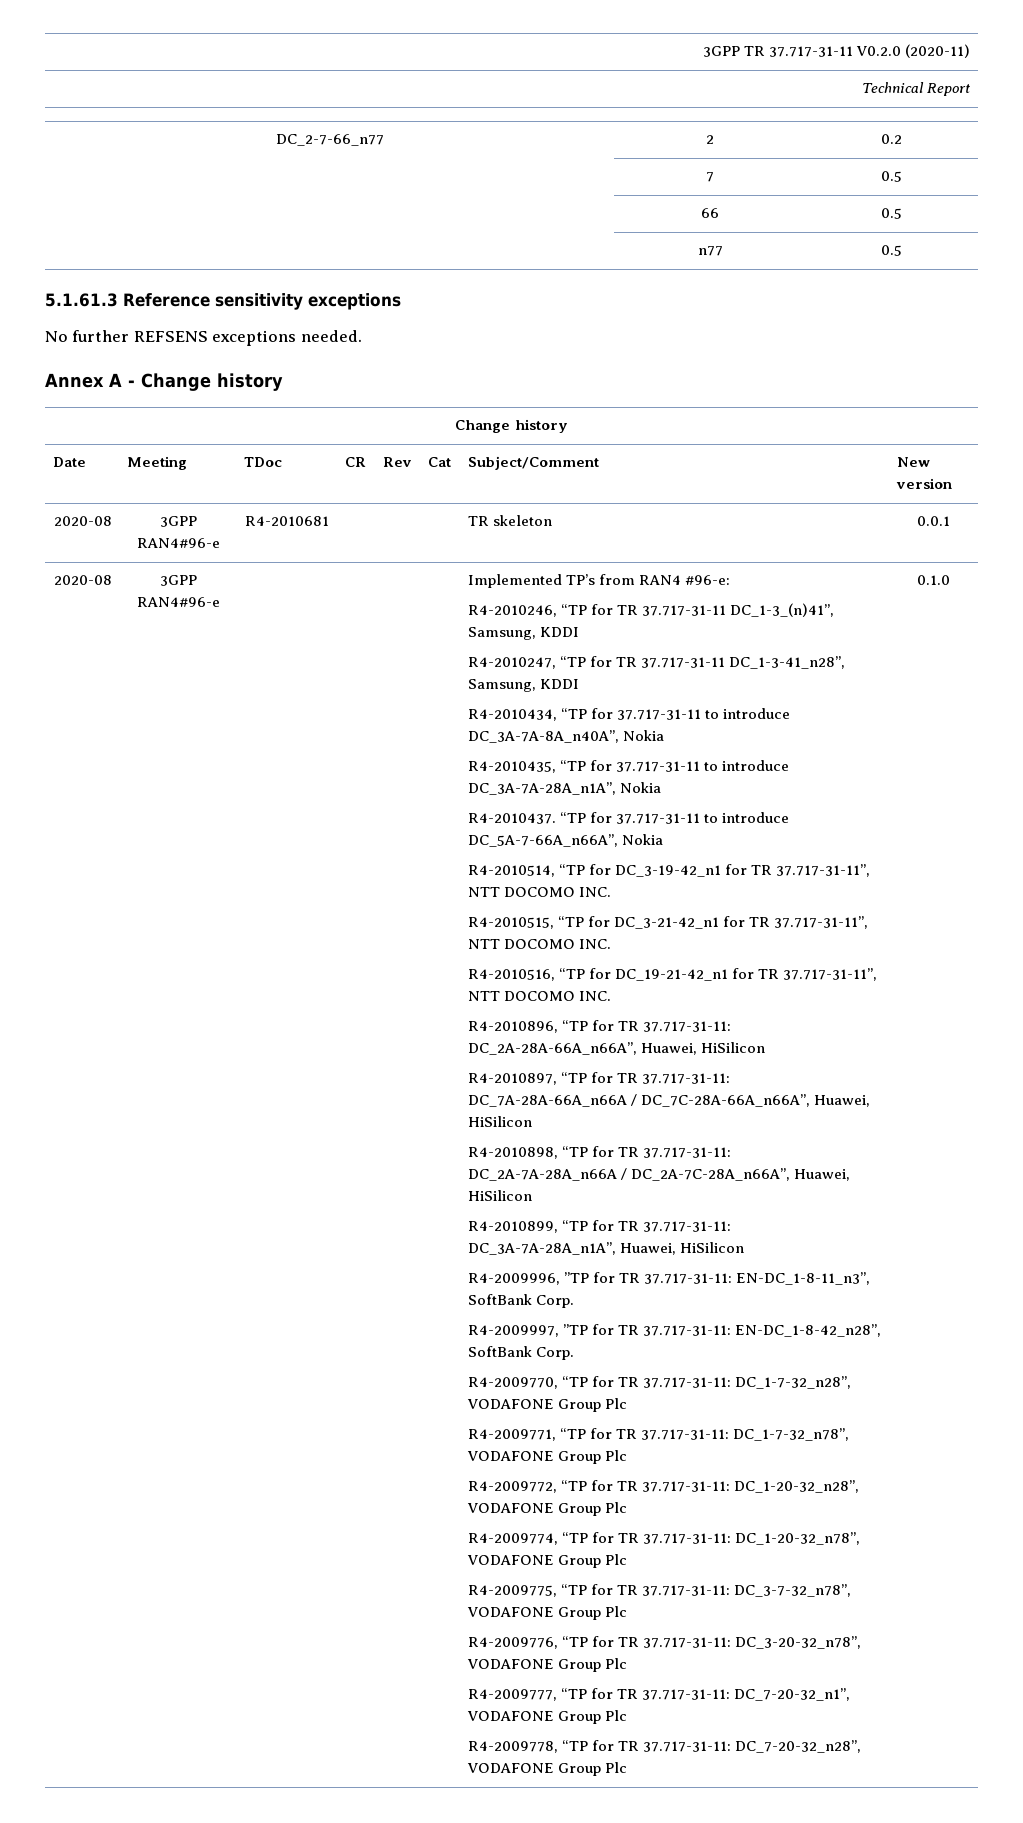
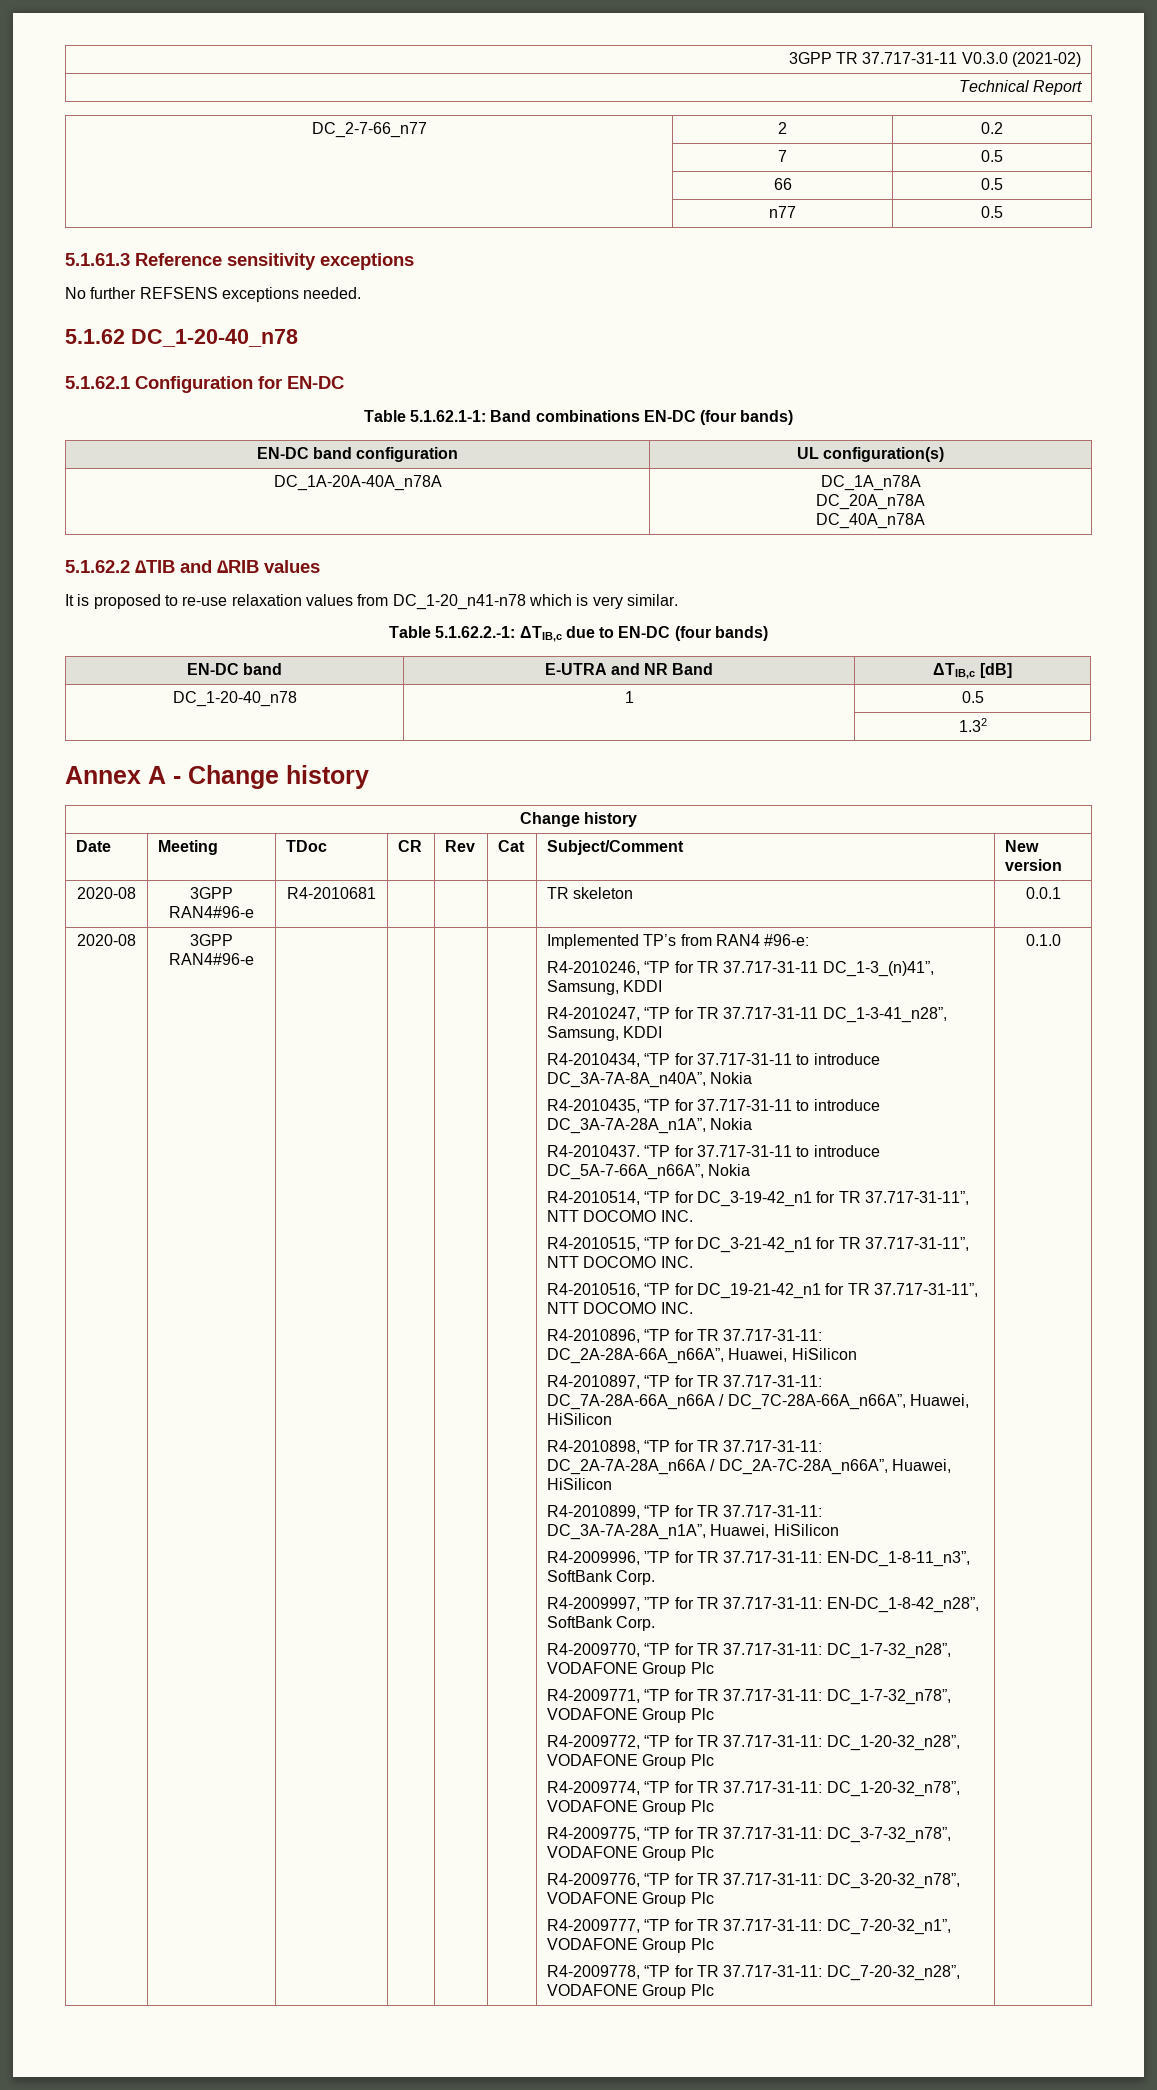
- 3GPP TR 37.717-31-11 V0.2.0 (2020-11)
+ 3GPP TR 37.717-31-11 V0.3.0 (2021-02)
+ 5.1.62 DC_1-20-40_n78
+ 5.1.62.1 Configuration for EN-DC
+ Table 5.1.62.1-1: Band combinations EN-DC (four bands)
+ EN-DC band configuration | UL configuration(s)
+ DC_1A-20A-40A_n78A | DC_1A_n78A
+ DC_20A_n78A
+ DC_40A_n78A
+ 5.1.62.2 ∆TIB and ∆RIB values
+ It is proposed to re-use relaxation values from DC_1-20_n41-n78 which is very similar.
+ Table 5.1.62.2.-1: ΔTIB,c due to EN-DC (four bands)
+ EN-DC band | E-UTRA and NR Band | ΔTIB,c [dB]
+ DC_1-20-40_n78 | 1 | 0.5
+ | | 1.32

